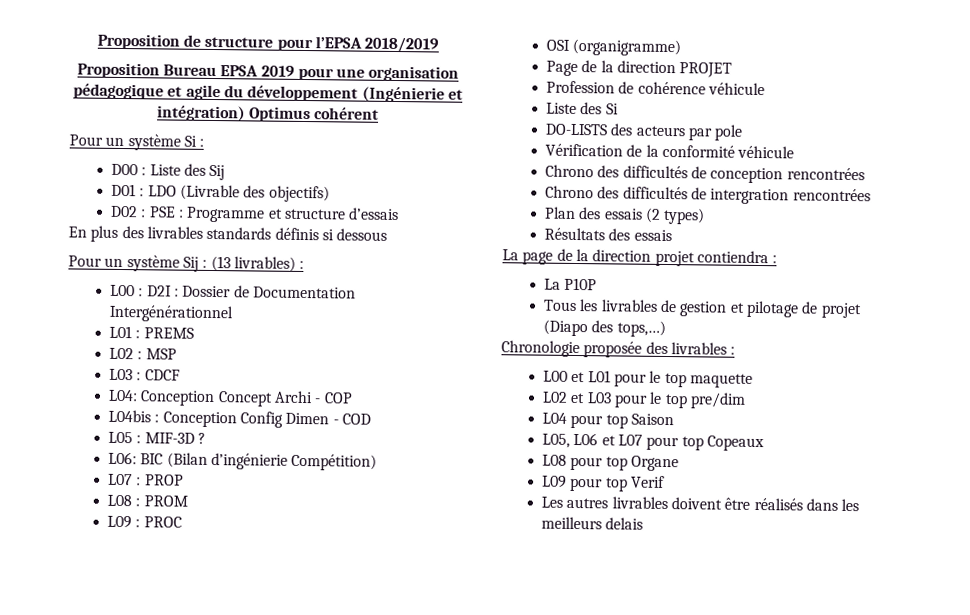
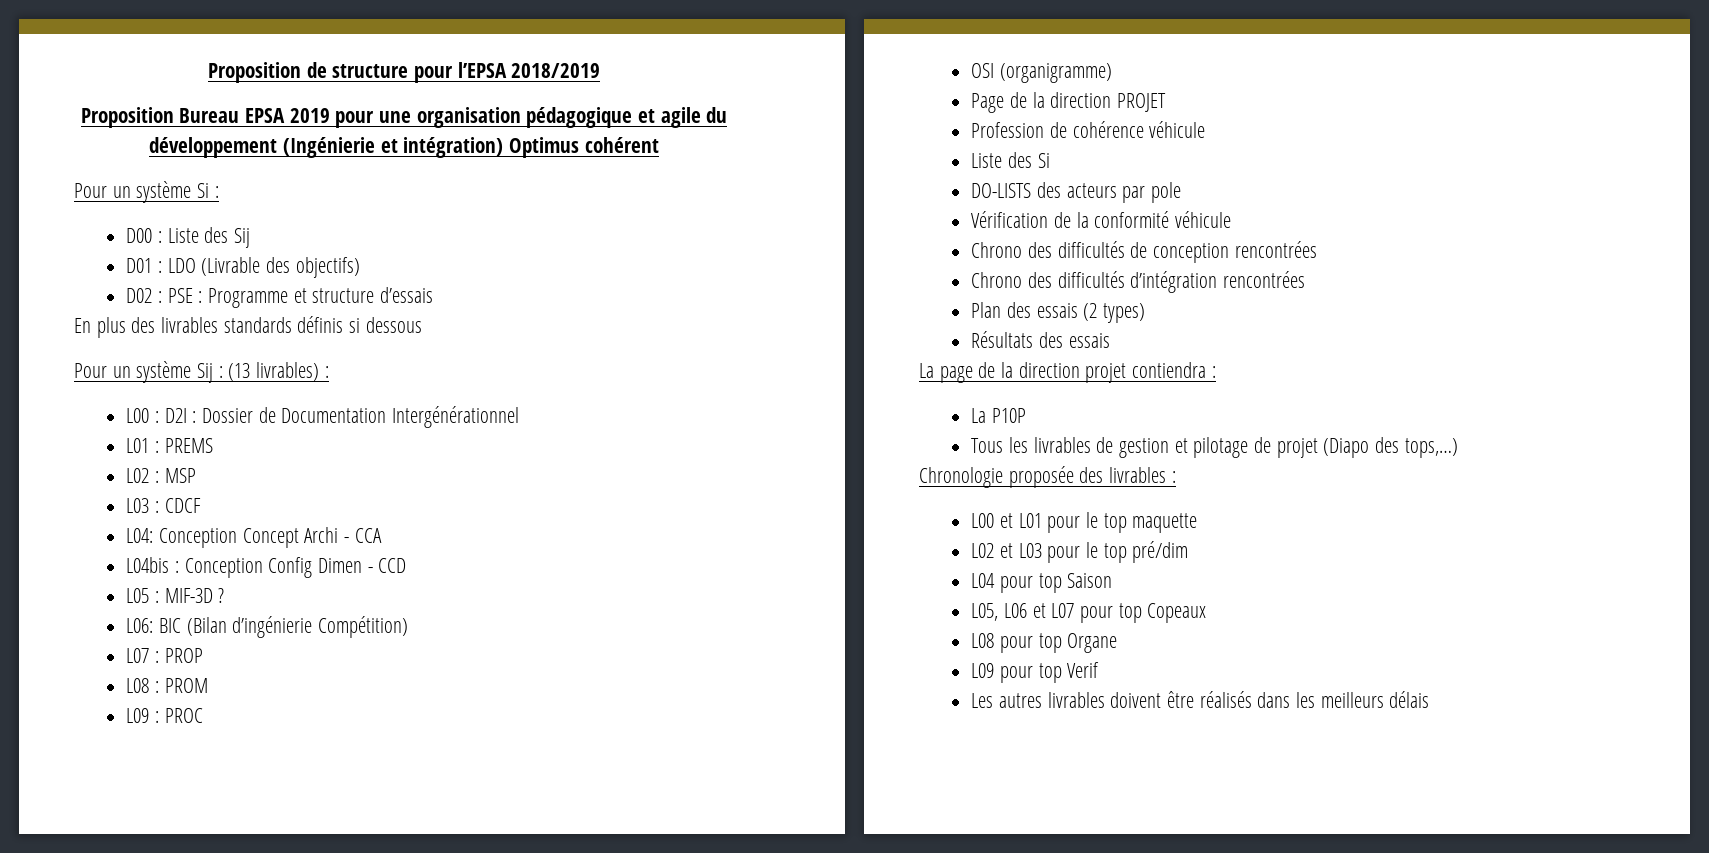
- L04: Conception Concept Archi - COP
+ L04: Conception Concept Archi - CCA
- L04bis : Conception Config Dimen - COD
+ L04bis : Conception Config Dimen - CCD
- Chrono des difficultés de intergration rencontrées
+ Chrono des difficultés d’intégration rencontrées
- L02 et L03 pour le top pre/dim
+ L02 et L03 pour le top pré/dim
- Les autres livrables doivent être réalisés dans les meilleurs delais
+ Les autres livrables doivent être réalisés dans les meilleurs délais

